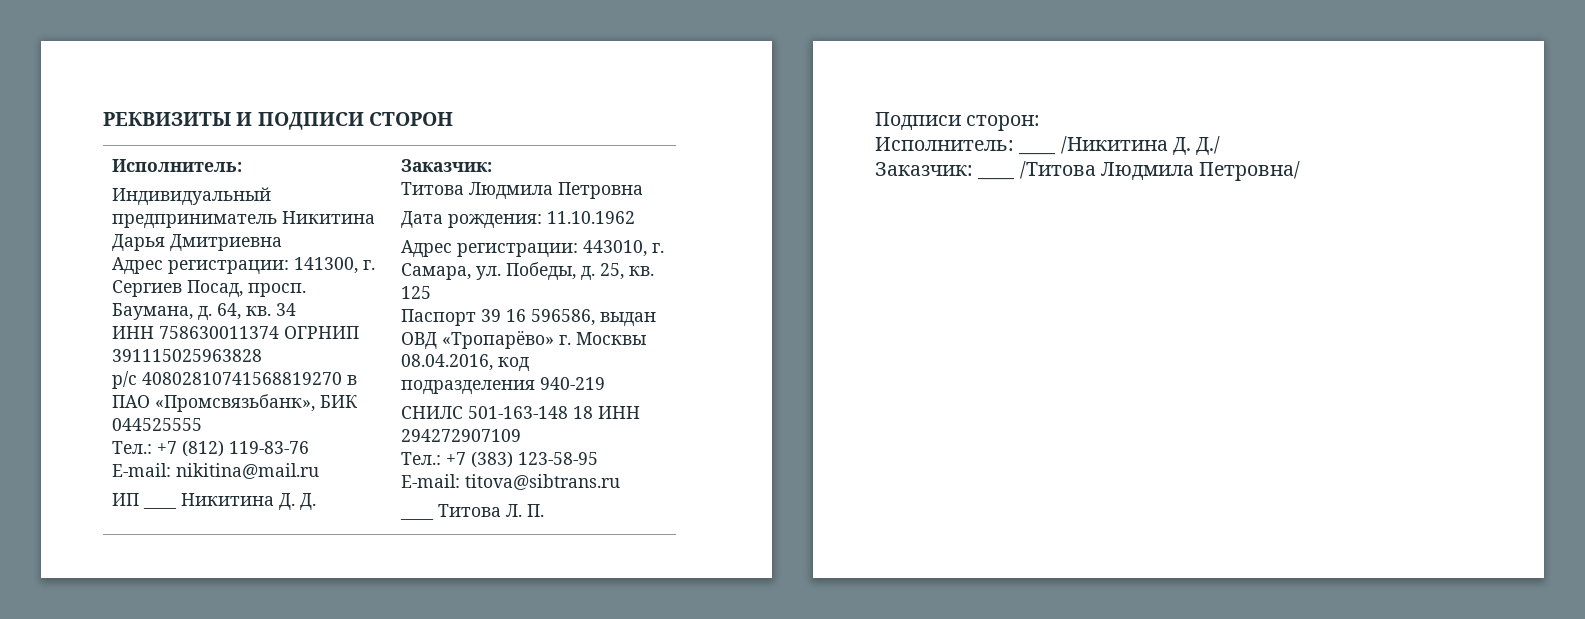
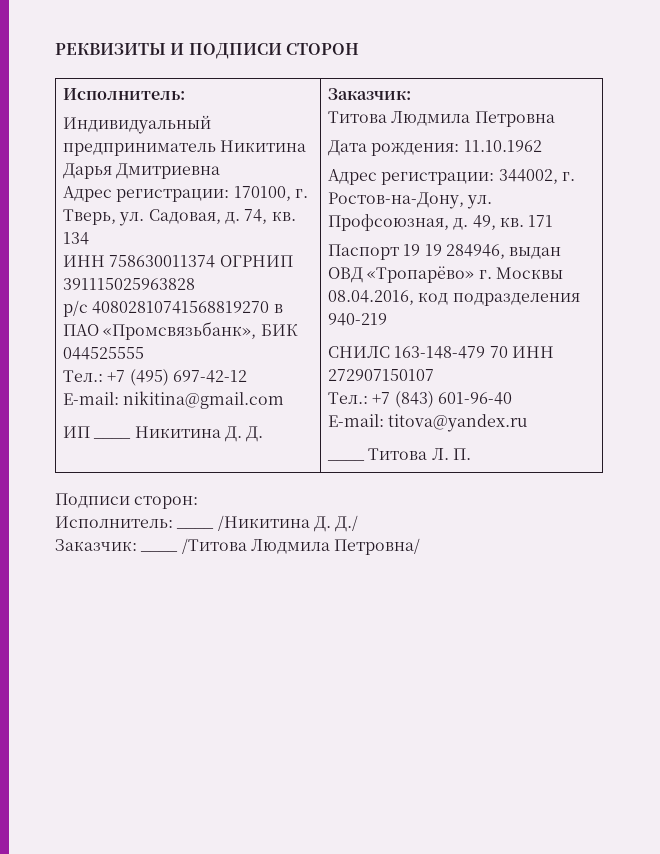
- Адрес регистрации: 141300, г. Сергиев Посад, просп. Баумана, д. 64, кв. 34
+ Адрес регистрации: 170100, г. Тверь, ул. Садовая, д. 74, кв. 134
- Тел.: +7 (812) 119-83-76
- E-mail: nikitina@mail.ru
+ Тел.: +7 (495) 697-42-12
+ E-mail: nikitina@gmail.com
- Адрес регистрации: 443010, г. Самара, ул. Победы, д. 25, кв. 125
- Паспорт 39 16 596586, выдан ОВД «Тропарёво» г. Москвы 08.04.2016, код подразделения 940-219
+ Адрес регистрации: 344002, г. Ростов-на-Дону, ул. Профсоюзная, д. 49, кв. 171
+ Паспорт 19 19 284946, выдан ОВД «Тропарёво» г. Москвы 08.04.2016, код подразделения 940-219
- СНИЛС 501-163-148 18 ИНН 294272907109
- Тел.: +7 (383) 123-58-95
- E-mail: titova@sibtrans.ru
+ СНИЛС 163-148-479 70 ИНН 272907150107
+ Тел.: +7 (843) 601-96-40
+ E-mail: titova@yandex.ru

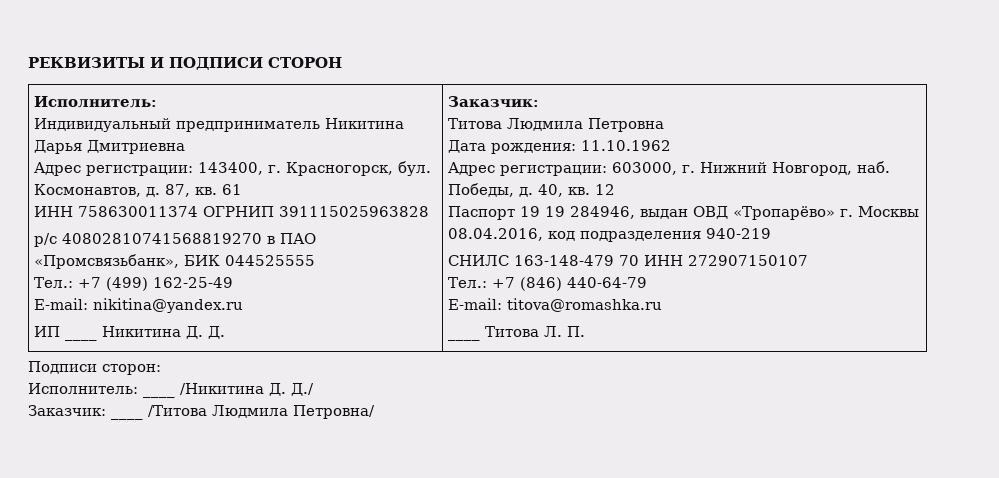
- Адрес регистрации: 170100, г. Тверь, ул. Садовая, д. 74, кв. 134
+ Адрес регистрации: 143400, г. Красногорск, бул. Космонавтов, д. 87, кв. 61
- Тел.: +7 (495) 697-42-12
- E-mail: nikitina@gmail.com
+ Тел.: +7 (499) 162-25-49
+ E-mail: nikitina@yandex.ru
- Адрес регистрации: 344002, г. Ростов-на-Дону, ул. Профсоюзная, д. 49, кв. 171
+ Адрес регистрации: 603000, г. Нижний Новгород, наб. Победы, д. 40, кв. 12
- Тел.: +7 (843) 601-96-40
- E-mail: titova@yandex.ru
+ Тел.: +7 (846) 440-64-79
+ E-mail: titova@romashka.ru

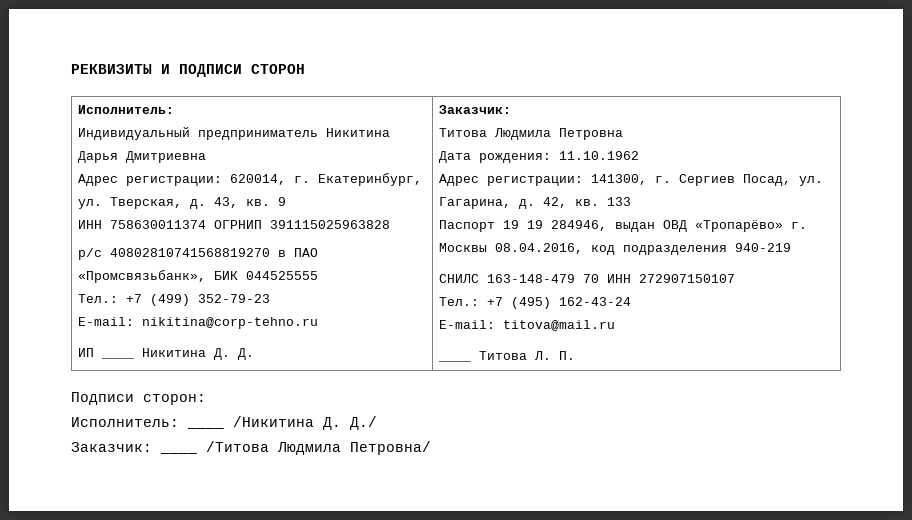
- Адрес регистрации: 143400, г. Красногорск, бул. Космонавтов, д. 87, кв. 61
+ Адрес регистрации: 620014, г. Екатеринбург, ул. Тверская, д. 43, кв. 9
- Тел.: +7 (499) 162-25-49
- E-mail: nikitina@yandex.ru
+ Тел.: +7 (499) 352-79-23
+ E-mail: nikitina@corp-tehno.ru
- Адрес регистрации: 603000, г. Нижний Новгород, наб. Победы, д. 40, кв. 12
+ Адрес регистрации: 141300, г. Сергиев Посад, ул. Гагарина, д. 42, кв. 133
- Тел.: +7 (846) 440-64-79
- E-mail: titova@romashka.ru
+ Тел.: +7 (495) 162-43-24
+ E-mail: titova@mail.ru

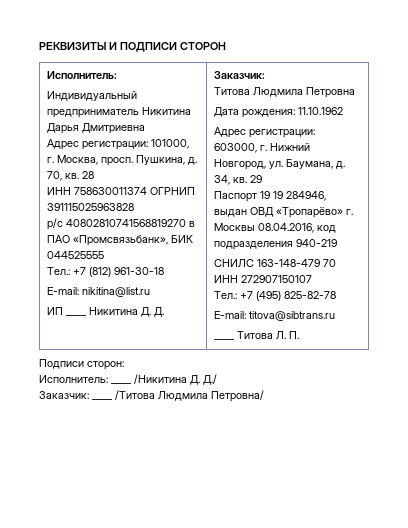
- Адрес регистрации: 620014, г. Екатеринбург, ул. Тверская, д. 43, кв. 9
+ Адрес регистрации: 101000, г. Москва, просп. Пушкина, д. 70, кв. 28
- Тел.: +7 (499) 352-79-23
- E-mail: nikitina@corp-tehno.ru
+ Тел.: +7 (812) 961-30-18
+ E-mail: nikitina@list.ru
- Адрес регистрации: 141300, г. Сергиев Посад, ул. Гагарина, д. 42, кв. 133
+ Адрес регистрации: 603000, г. Нижний Новгород, ул. Баумана, д. 34, кв. 29
- Тел.: +7 (495) 162-43-24
- E-mail: titova@mail.ru
+ Тел.: +7 (495) 825-82-78
+ E-mail: titova@sibtrans.ru

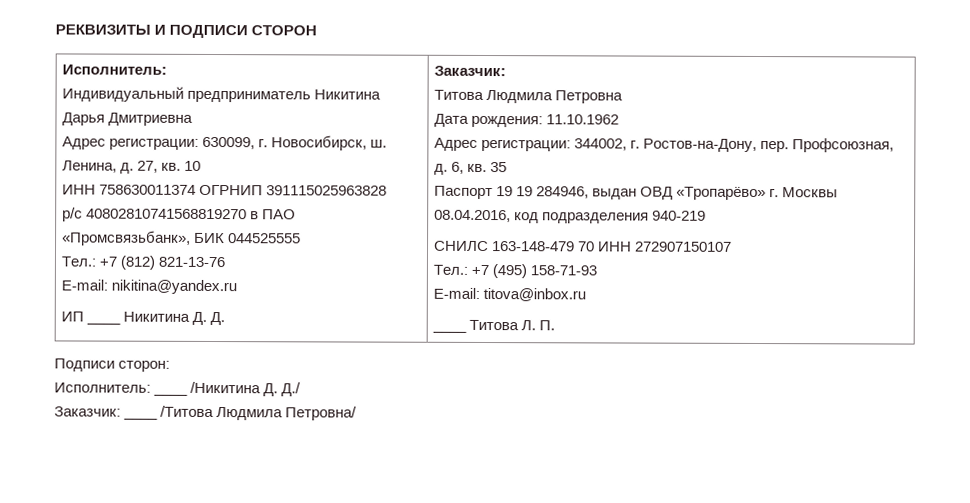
- Адрес регистрации: 101000, г. Москва, просп. Пушкина, д. 70, кв. 28
+ Адрес регистрации: 630099, г. Новосибирск, ш. Ленина, д. 27, кв. 10
- Тел.: +7 (812) 961-30-18
- E-mail: nikitina@list.ru
+ Тел.: +7 (812) 821-13-76
+ E-mail: nikitina@yandex.ru
- Адрес регистрации: 603000, г. Нижний Новгород, ул. Баумана, д. 34, кв. 29
+ Адрес регистрации: 344002, г. Ростов-на-Дону, пер. Профсоюзная, д. 6, кв. 35
- Тел.: +7 (495) 825-82-78
- E-mail: titova@sibtrans.ru
+ Тел.: +7 (495) 158-71-93
+ E-mail: titova@inbox.ru

